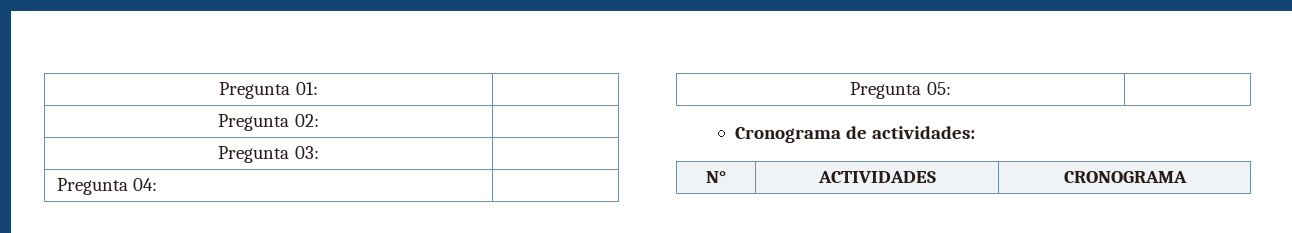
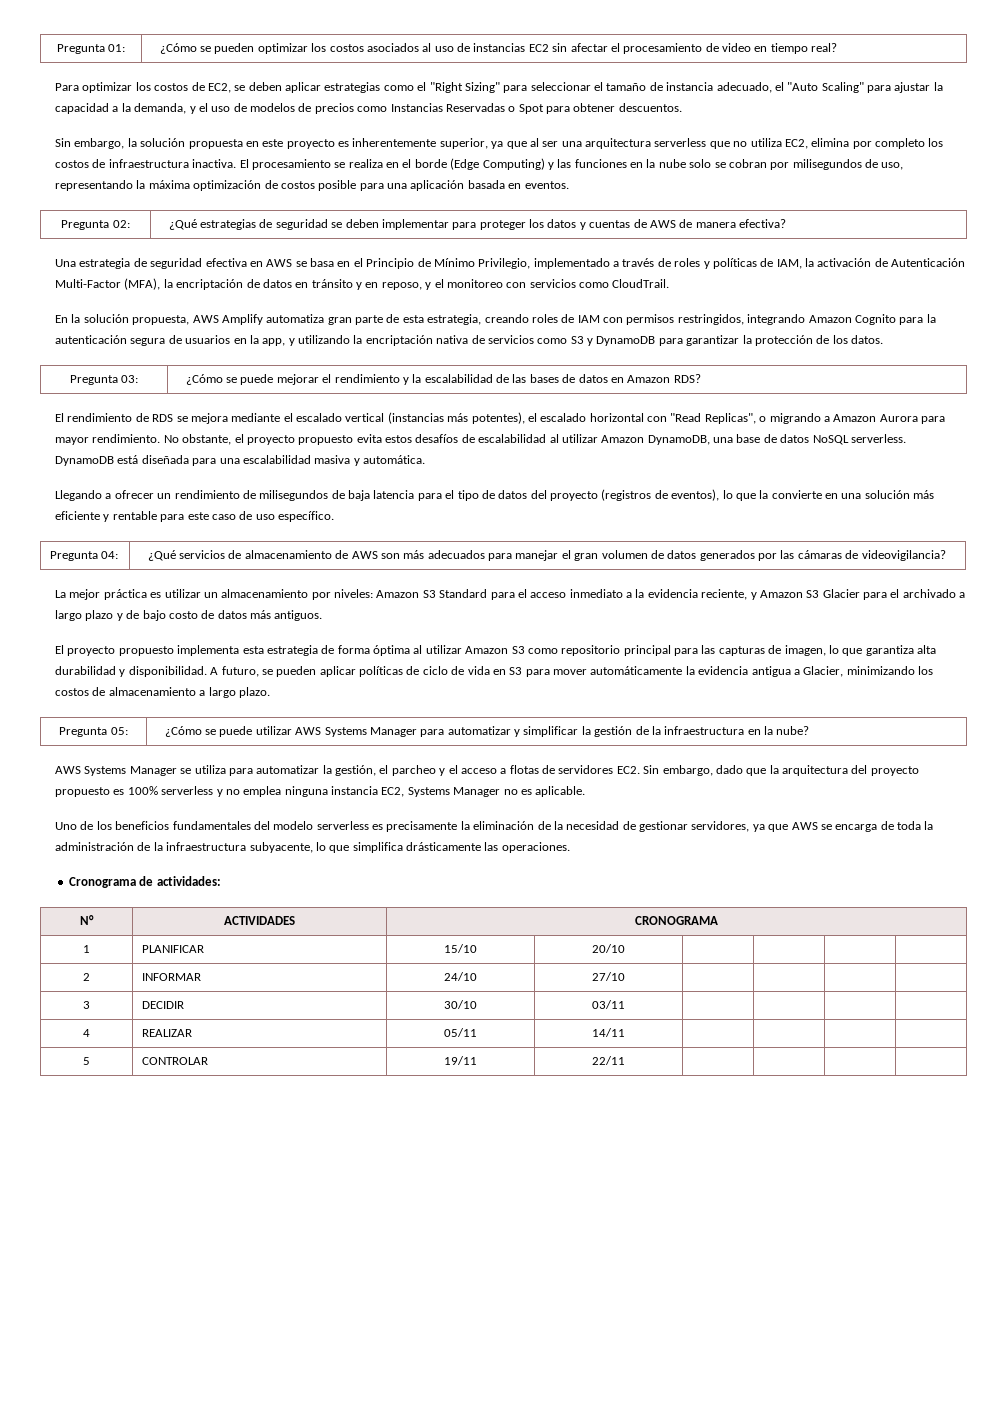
- Pregunta 01: |
- Pregunta 02: |
- Pregunta 03: |
- Pregunta 04: |
- Pregunta 05: |
+ Pregunta 01: | ¿Cómo se pueden optimizar los costos asociados al uso de instancias EC2 sin afectar el procesamiento de video en tiempo real?
+ Para optimizar los costos de EC2, se deben aplicar estrategias como el "Right Sizing" para seleccionar el tamaño de instancia adecuado, el "Auto Scaling" para ajustar la capacidad a la demanda, y el uso de modelos de precios como Instancias Reservadas o Spot para obtener descuentos.
+ Sin embargo, la solución propuesta en este proyecto es inherentemente superior, ya que al ser una arquitectura serverless que no utiliza EC2, elimina por completo los costos de infraestructura inactiva. El procesamiento se realiza en el borde (Edge Computing) y las funciones en la nube solo se cobran por milisegundos de uso, representando la máxima optimización de costos posible para una aplicación basada en eventos.
+ Pregunta 02: | ¿Qué estrategias de seguridad se deben implementar para proteger los datos y cuentas de AWS de manera efectiva?
+ Una estrategia de seguridad efectiva en AWS se basa en el Principio de Mínimo Privilegio, implementado a través de roles y políticas de IAM, la activación de Autenticación Multi-Factor (MFA), la encriptación de datos en tránsito y en reposo, y el monitoreo con servicios como CloudTrail.
+ En la solución propuesta, AWS Amplify automatiza gran parte de esta estrategia, creando roles de IAM con permisos restringidos, integrando Amazon Cognito para la autenticación segura de usuarios en la app, y utilizando la encriptación nativa de servicios como S3 y DynamoDB para garantizar la protección de los datos.
+ Pregunta 03: | ¿Cómo se puede mejorar el rendimiento y la escalabilidad de las bases de datos en Amazon RDS?
+ El rendimiento de RDS se mejora mediante el escalado vertical (instancias más potentes), el escalado horizontal con "Read Replicas", o migrando a Amazon Aurora para mayor rendimiento. No obstante, el proyecto propuesto evita estos desafíos de escalabilidad al utilizar Amazon DynamoDB, una base de datos NoSQL serverless. DynamoDB está diseñada para una escalabilidad masiva y automática.
+ Llegando a ofrecer un rendimiento de milisegundos de baja latencia para el tipo de datos del proyecto (registros de eventos), lo que la convierte en una solución más eficiente y rentable para este caso de uso específico.
+ Pregunta 04: | ¿Qué servicios de almacenamiento de AWS son más adecuados para manejar el gran volumen de datos generados por las cámaras de videovigilancia?
+ La mejor práctica es utilizar un almacenamiento por niveles: Amazon S3 Standard para el acceso inmediato a la evidencia reciente, y Amazon S3 Glacier para el archivado a largo plazo y de bajo costo de datos más antiguos.
+ El proyecto propuesto implementa esta estrategia de forma óptima al utilizar Amazon S3 como repositorio principal para las capturas de imagen, lo que garantiza alta durabilidad y disponibilidad. A futuro, se pueden aplicar políticas de ciclo de vida en S3 para mover automáticamente la evidencia antigua a Glacier, minimizando los costos de almacenamiento a largo plazo.
+ Pregunta 05: | ¿Cómo se puede utilizar AWS Systems Manager para automatizar y simplificar la gestión de la infraestructura en la nube?
+ AWS Systems Manager se utiliza para automatizar la gestión, el parcheo y el acceso a flotas de servidores EC2. Sin embargo, dado que la arquitectura del proyecto propuesto es 100% serverless y no emplea ninguna instancia EC2, Systems Manager no es aplicable.
+ Uno de los beneficios fundamentales del modelo serverless es precisamente la eliminación de la necesidad de gestionar servidores, ya que AWS se encarga de toda la administración de la infraestructura subyacente, lo que simplifica drásticamente las operaciones.
+ 1 | PLANIFICAR | 15/10 | 20/10 | | | |
+ 2 | INFORMAR | 24/10 | 27/10 | | | |
+ 3 | DECIDIR | 30/10 | 03/11 | | | |
+ 4 | REALIZAR | 05/11 | 14/11 | | | |
+ 5 | CONTROLAR | 19/11 | 22/11 | | | |

